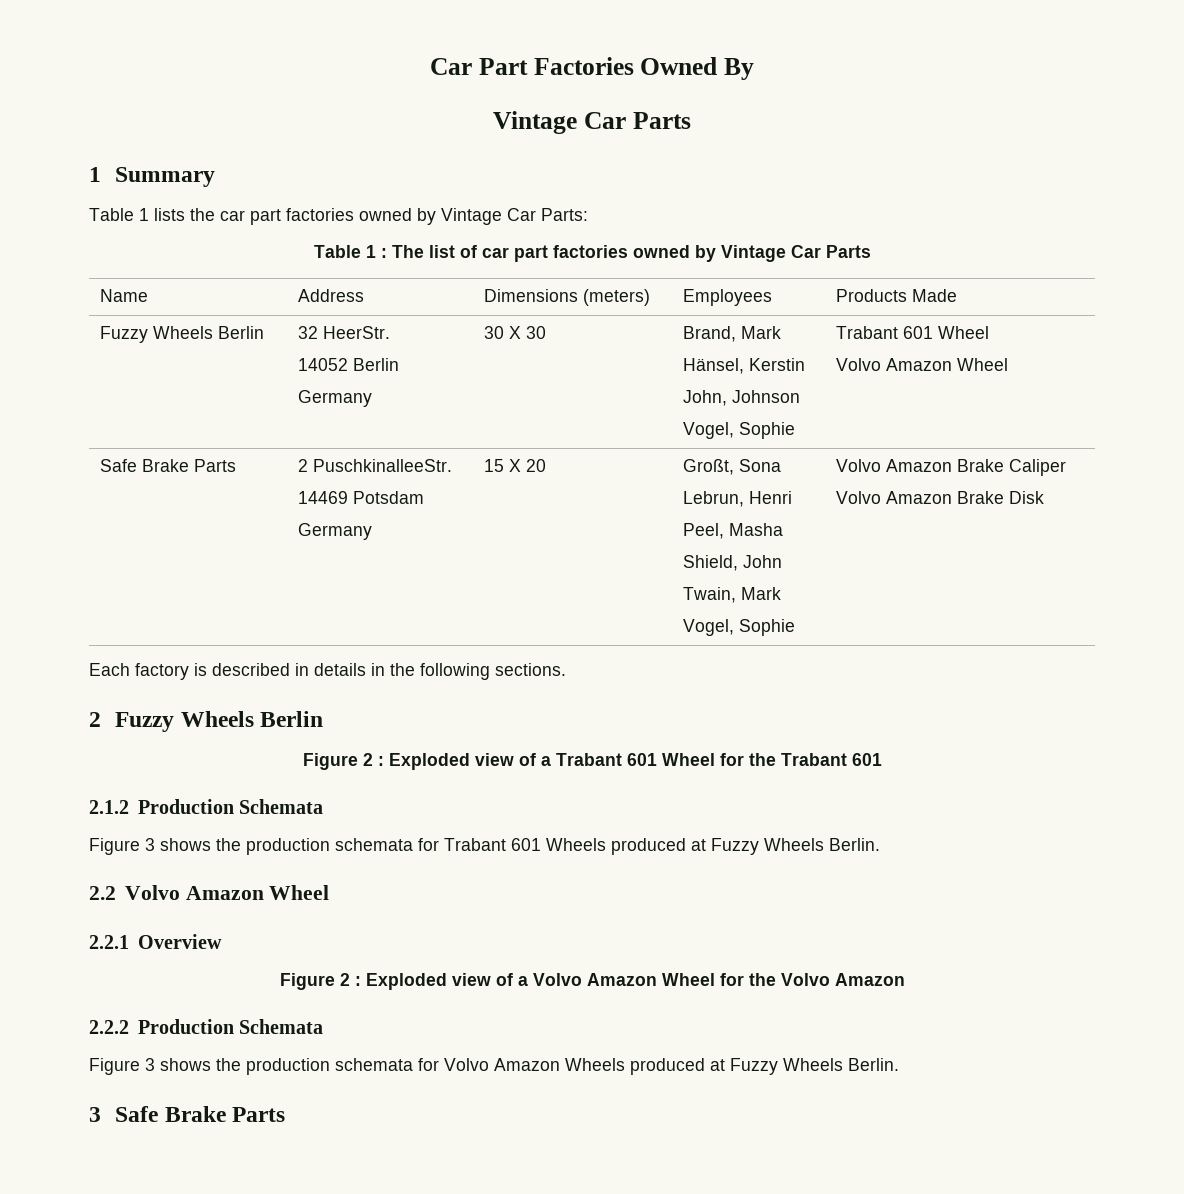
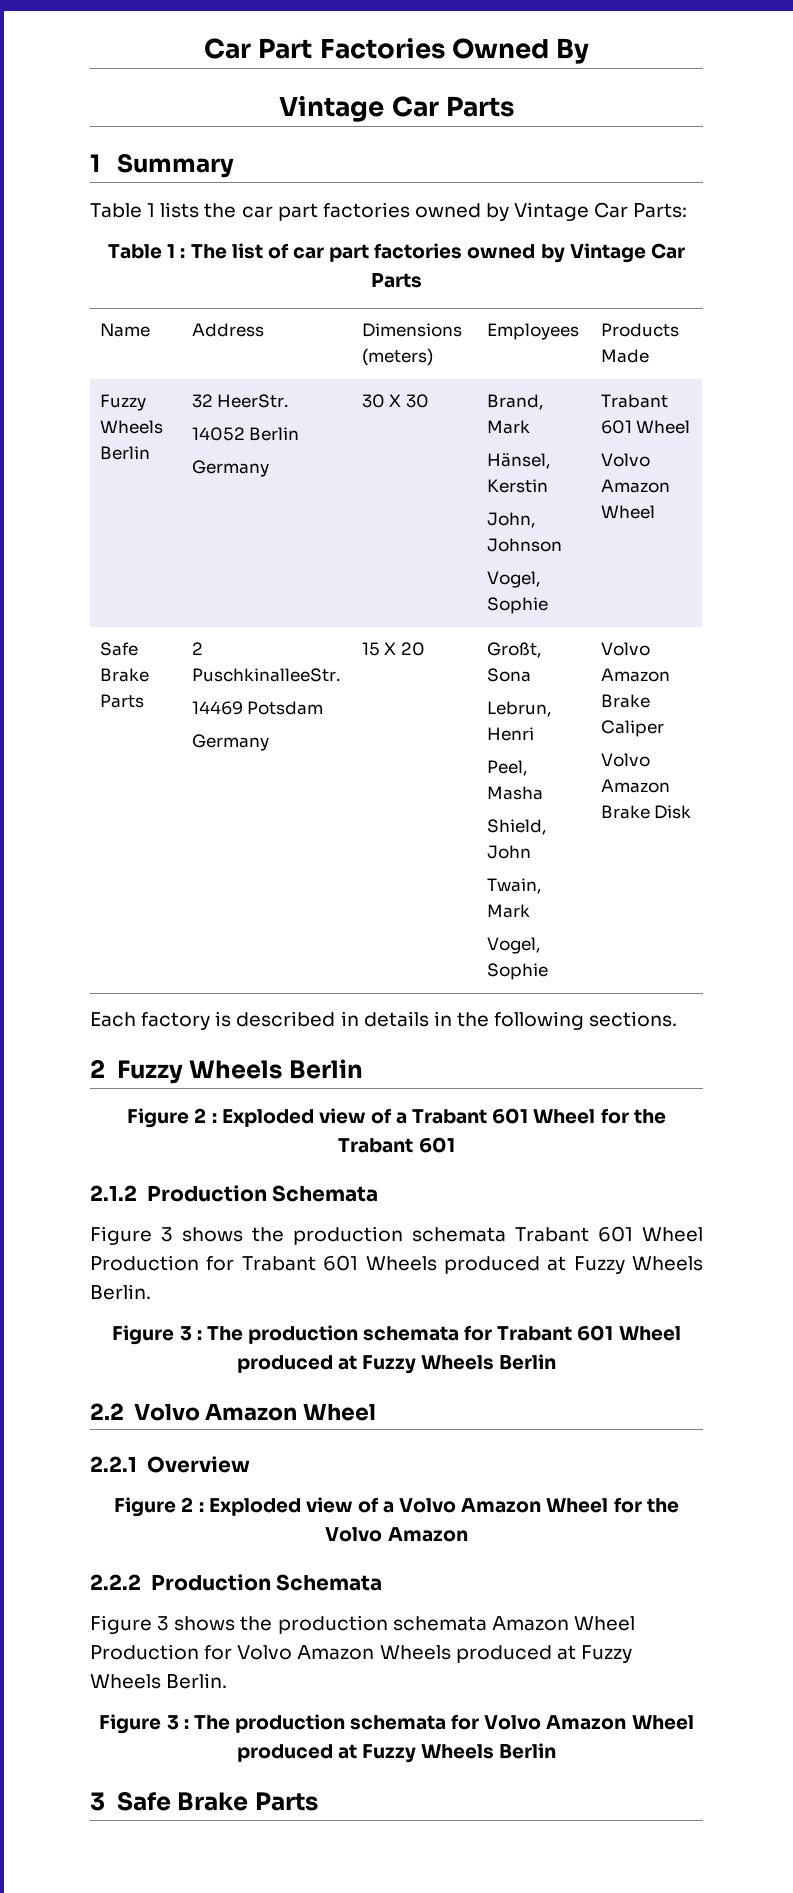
- Figure 3 shows the production schemata for Trabant 601 Wheels produced at Fuzzy Wheels Berlin.
+ Figure 3 shows the production schemata Trabant 601 Wheel Production for Trabant 601 Wheels produced at Fuzzy Wheels Berlin.
+ Figure 3 : The production schemata for Trabant 601 Wheel produced at Fuzzy Wheels Berlin
- Figure 3 shows the production schemata for Volvo Amazon Wheels produced at Fuzzy Wheels Berlin.
+ Figure 3 shows the production schemata Amazon Wheel Production for Volvo Amazon Wheels produced at Fuzzy Wheels Berlin.
+ Figure 3 : The production schemata for Volvo Amazon Wheel produced at Fuzzy Wheels Berlin

